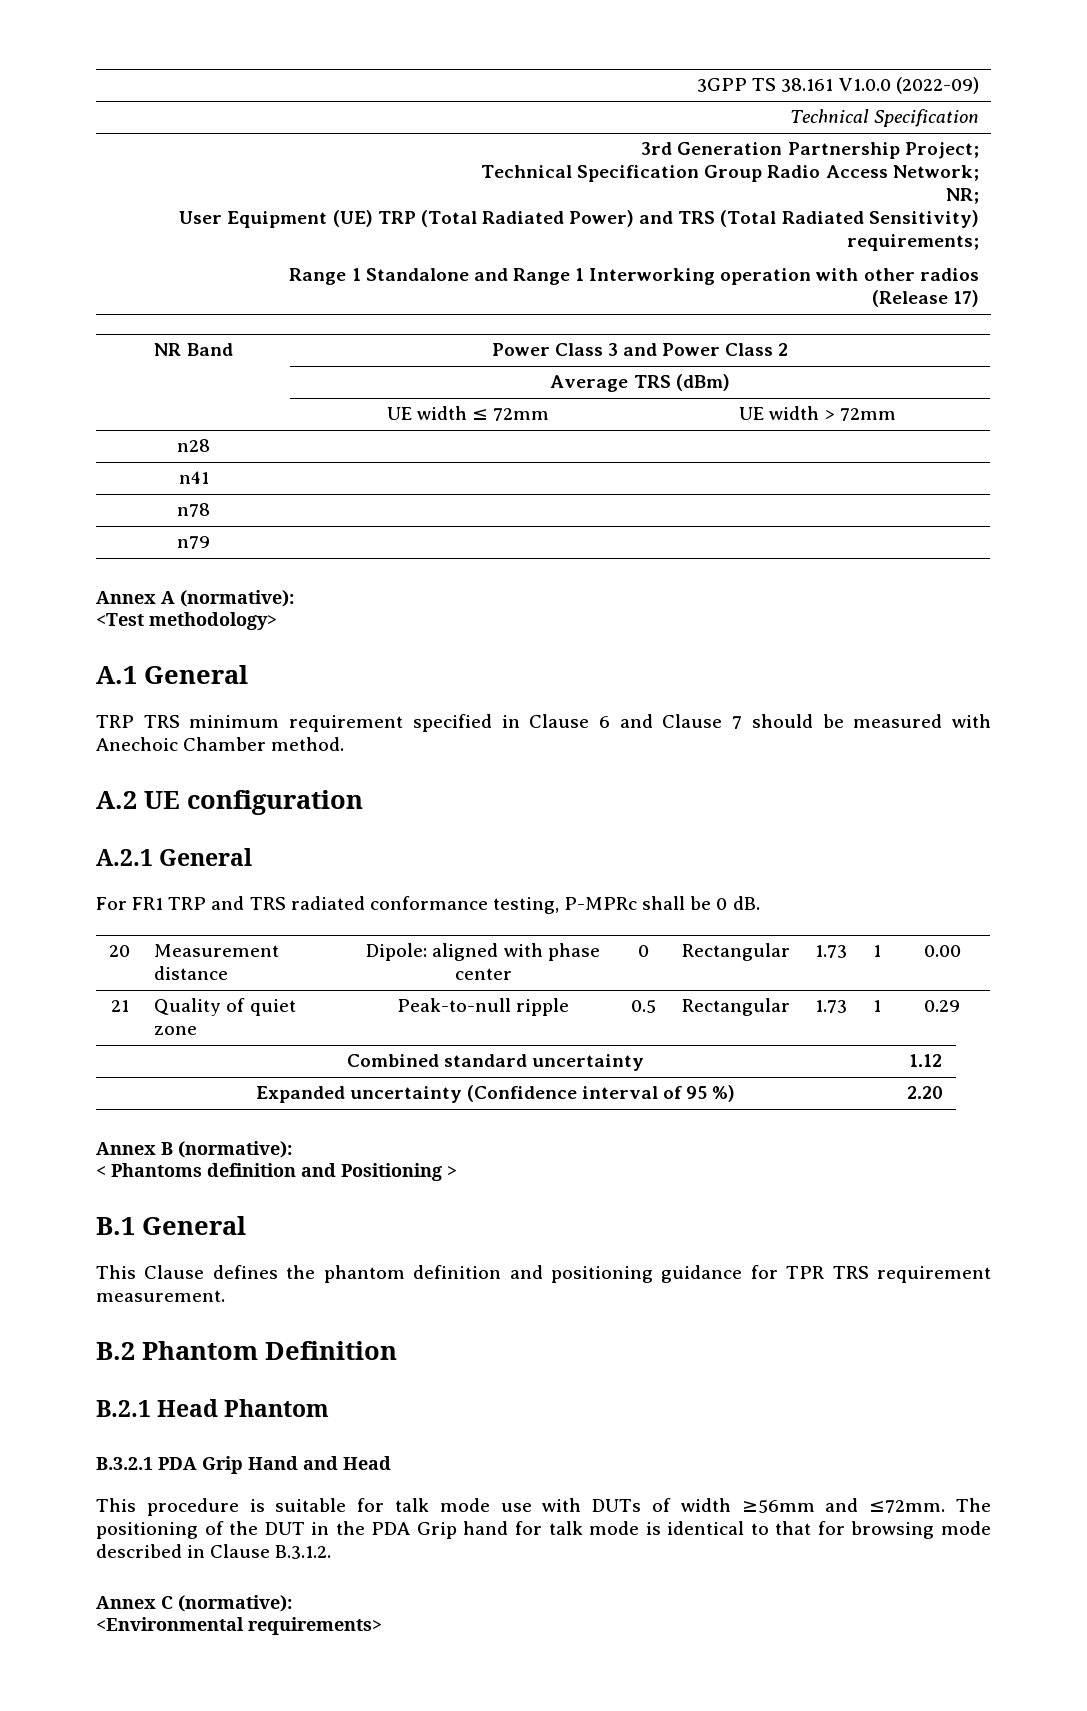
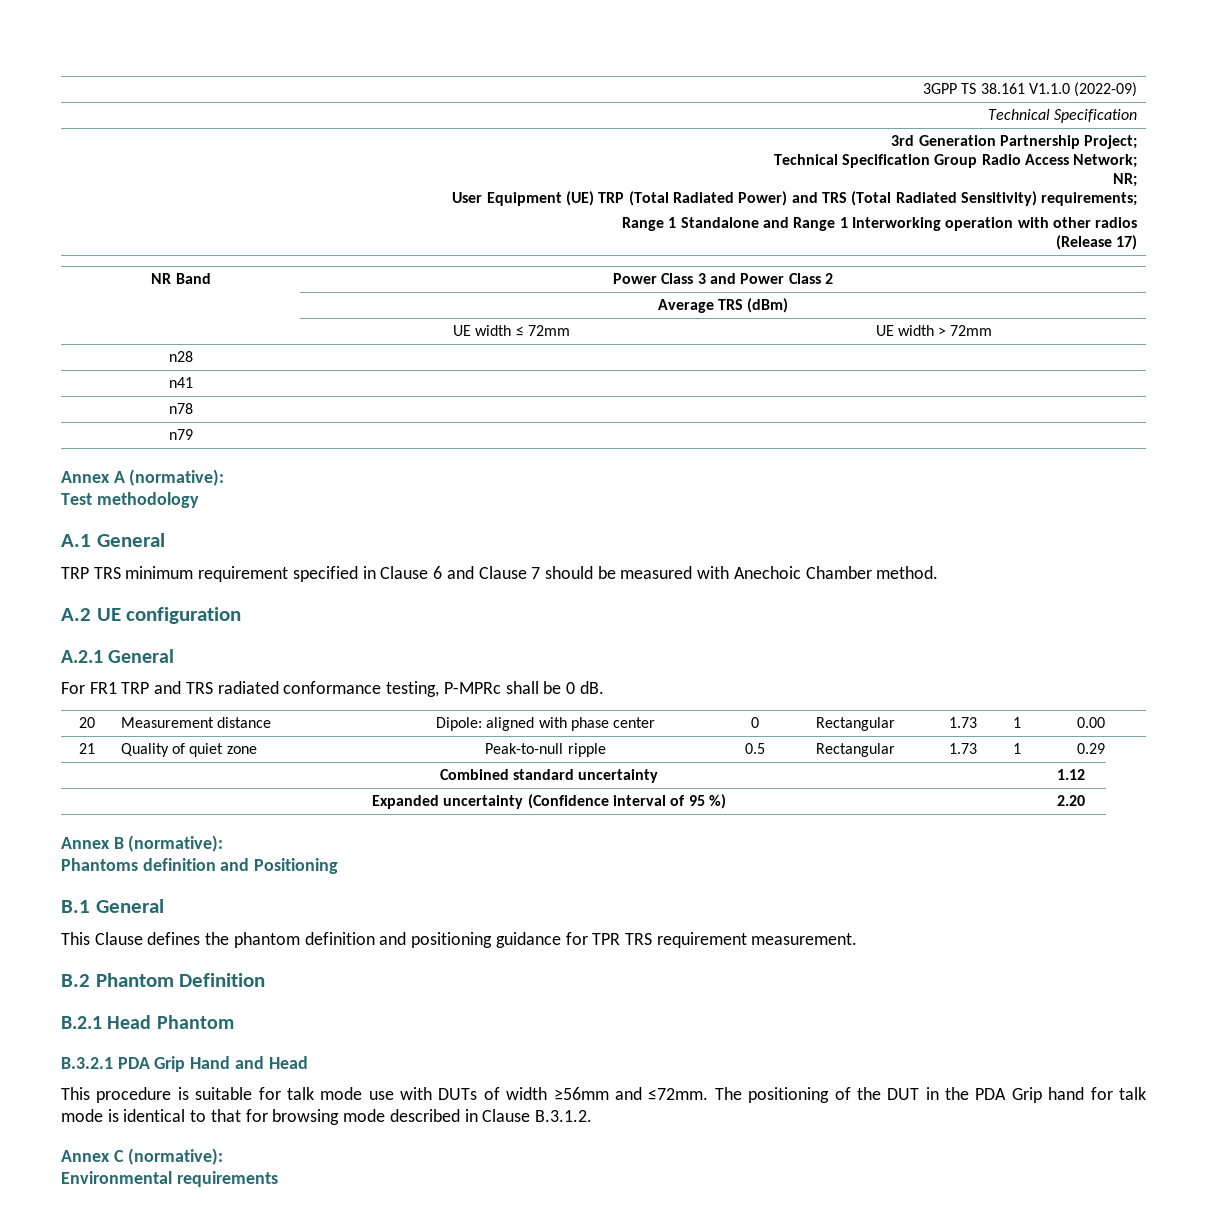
- 3GPP TS 38.161 V1.0.0 (2022-09)
+ 3GPP TS 38.161 V1.1.0 (2022-09)
- <Test methodology>
+ Test methodology
- < Phantoms definition and Positioning >
+ Phantoms definition and Positioning
- <Environmental requirements>
+ Environmental requirements

